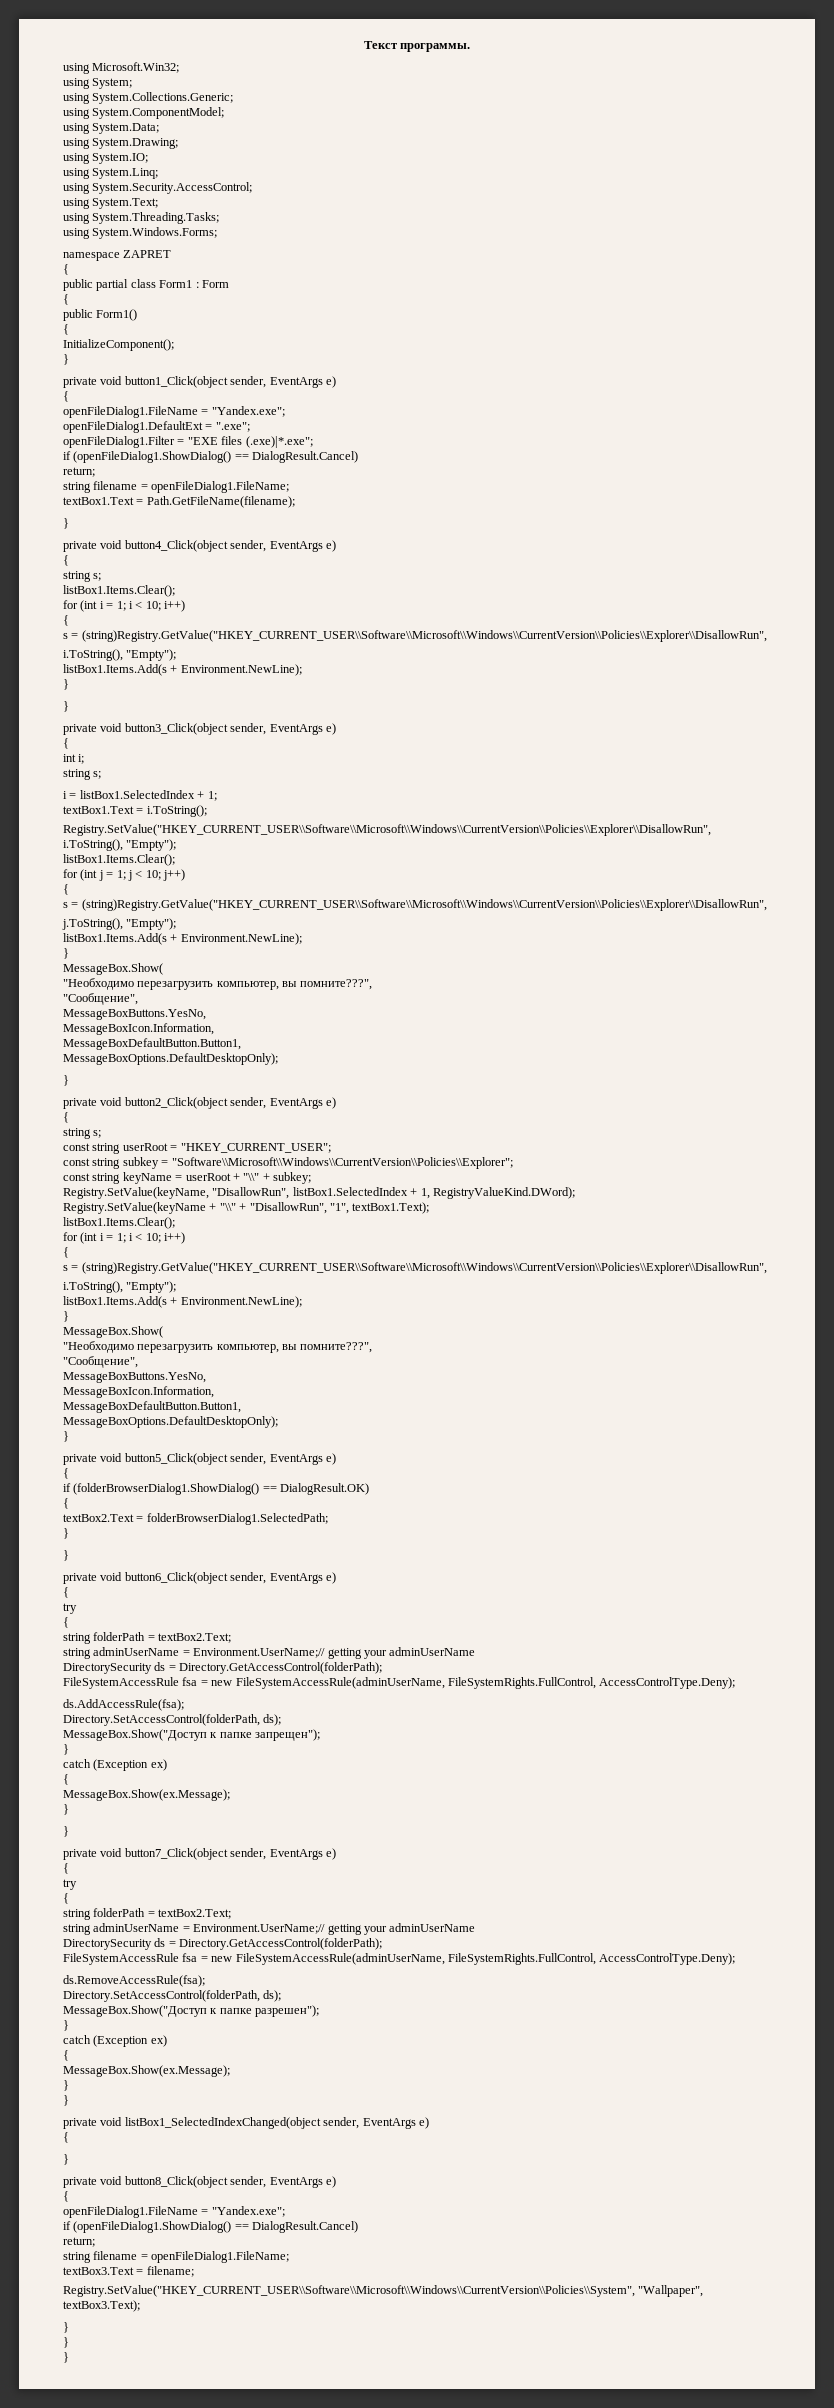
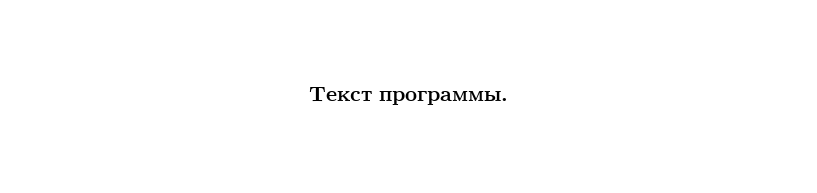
- using Microsoft.Win32;
- using System;
- using System.Collections.Generic;
- using System.ComponentModel;
- using System.Data;
- using System.Drawing;
- using System.IO;
- using System.Linq;
- using System.Security.AccessControl;
- using System.Text;
- using System.Threading.Tasks;
- using System.Windows.Forms;
- namespace ZAPRET
- {
- public partial class Form1 : Form
- {
- public Form1()
- {
- InitializeComponent();
- }
- private void button1_Click(object sender, EventArgs e)
- {
- openFileDialog1.FileName = "Yandex.exe";
- openFileDialog1.DefaultExt = ".exe";
- openFileDialog1.Filter = "EXE files (.exe)|*.exe";
- if (openFileDialog1.ShowDialog() == DialogResult.Cancel)
- return;
- string filename = openFileDialog1.FileName;
- textBox1.Text = Path.GetFileName(filename);
- }
- private void button4_Click(object sender, EventArgs e)
- {
- string s;
- listBox1.Items.Clear();
- for (int i = 1; i < 10; i++)
- {
- s = (string)Registry.GetValue("HKEY_CURRENT_USER\\Software\\Microsoft\\Windows\\CurrentVersion\\Policies\\Explorer\\DisallowRun",
- i.ToString(), "Empty");
- listBox1.Items.Add(s + Environment.NewLine);
- }
- }
- private void button3_Click(object sender, EventArgs e)
- {
- int i;
- string s;
- i = listBox1.SelectedIndex + 1;
- textBox1.Text = i.ToString();
- Registry.SetValue("HKEY_CURRENT_USER\\Software\\Microsoft\\Windows\\CurrentVersion\\Policies\\Explorer\\DisallowRun", i.ToString(), "Empty");
- listBox1.Items.Clear();
- for (int j = 1; j < 10; j++)
- {
- s = (string)Registry.GetValue("HKEY_CURRENT_USER\\Software\\Microsoft\\Windows\\CurrentVersion\\Policies\\Explorer\\DisallowRun",
- j.ToString(), "Empty");
- listBox1.Items.Add(s + Environment.NewLine);
- }
- MessageBox.Show(
- "Необходимо перезагрузить компьютер, вы помните???",
- "Сообщение",
- MessageBoxButtons.YesNo,
- MessageBoxIcon.Information,
- MessageBoxDefaultButton.Button1,
- MessageBoxOptions.DefaultDesktopOnly);
- }
- private void button2_Click(object sender, EventArgs e)
- {
- string s;
- const string userRoot = "HKEY_CURRENT_USER";
- const string subkey = "Software\\Microsoft\\Windows\\CurrentVersion\\Policies\\Explorer";
- const string keyName = userRoot + "\\" + subkey;
- Registry.SetValue(keyName, "DisallowRun", listBox1.SelectedIndex + 1, RegistryValueKind.DWord);
- Registry.SetValue(keyName + "\\" + "DisallowRun", "1", textBox1.Text);
- listBox1.Items.Clear();
- for (int i = 1; i < 10; i++)
- {
- s = (string)Registry.GetValue("HKEY_CURRENT_USER\\Software\\Microsoft\\Windows\\CurrentVersion\\Policies\\Explorer\\DisallowRun",
- i.ToString(), "Empty");
- listBox1.Items.Add(s + Environment.NewLine);
- }
- MessageBox.Show(
- "Необходимо перезагрузить компьютер, вы помните???",
- "Сообщение",
- MessageBoxButtons.YesNo,
- MessageBoxIcon.Information,
- MessageBoxDefaultButton.Button1,
- MessageBoxOptions.DefaultDesktopOnly);
- }
- private void button5_Click(object sender, EventArgs e)
- {
- if (folderBrowserDialog1.ShowDialog() == DialogResult.OK)
- {
- textBox2.Text = folderBrowserDialog1.SelectedPath;
- }
- }
- private void button6_Click(object sender, EventArgs e)
- {
- try
- {
- string folderPath = textBox2.Text;
- string adminUserName = Environment.UserName;// getting your adminUserName
- DirectorySecurity ds = Directory.GetAccessControl(folderPath);
- FileSystemAccessRule fsa = new FileSystemAccessRule(adminUserName, FileSystemRights.FullControl, AccessControlType.Deny);
- ds.AddAccessRule(fsa);
- Directory.SetAccessControl(folderPath, ds);
- MessageBox.Show("Доступ к папке запрещен");
- }
- catch (Exception ex)
- {
- MessageBox.Show(ex.Message);
- }
- }
- private void button7_Click(object sender, EventArgs e)
- {
- try
- {
- string folderPath = textBox2.Text;
- string adminUserName = Environment.UserName;// getting your adminUserName
- DirectorySecurity ds = Directory.GetAccessControl(folderPath);
- FileSystemAccessRule fsa = new FileSystemAccessRule(adminUserName, FileSystemRights.FullControl, AccessControlType.Deny);
- ds.RemoveAccessRule(fsa);
- Directory.SetAccessControl(folderPath, ds);
- MessageBox.Show("Доступ к папке разрешен");
- }
- catch (Exception ex)
- {
- MessageBox.Show(ex.Message);
- }
- }
- private void listBox1_SelectedIndexChanged(object sender, EventArgs e)
- {
- }
- private void button8_Click(object sender, EventArgs e)
- {
- openFileDialog1.FileName = "Yandex.exe";
- if (openFileDialog1.ShowDialog() == DialogResult.Cancel)
- return;
- string filename = openFileDialog1.FileName;
- textBox3.Text = filename;
- Registry.SetValue("HKEY_CURRENT_USER\\Software\\Microsoft\\Windows\\CurrentVersion\\Policies\\System", "Wallpaper", textBox3.Text);
- }
- }
- }

